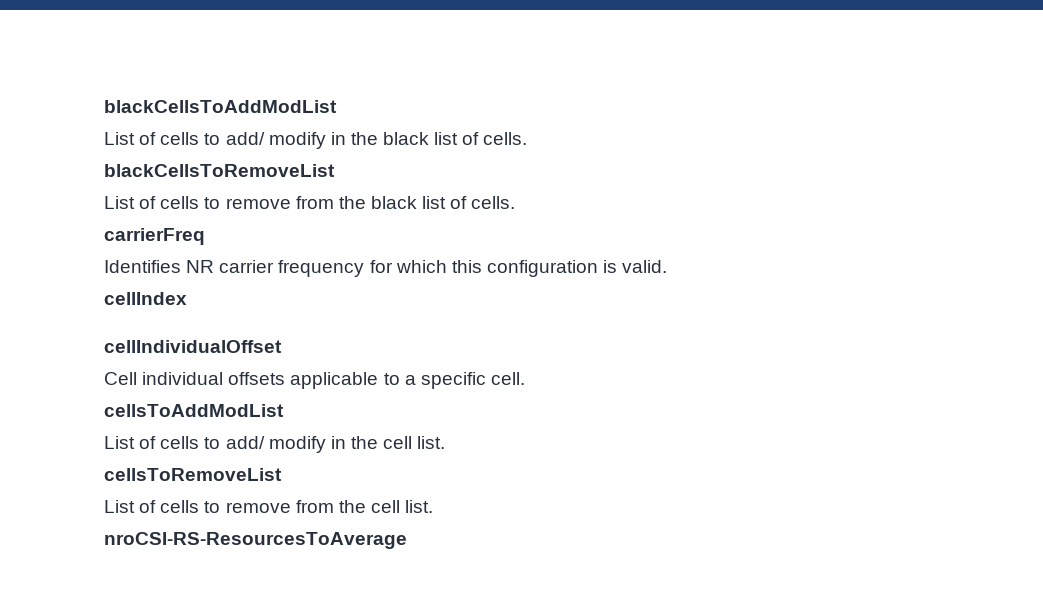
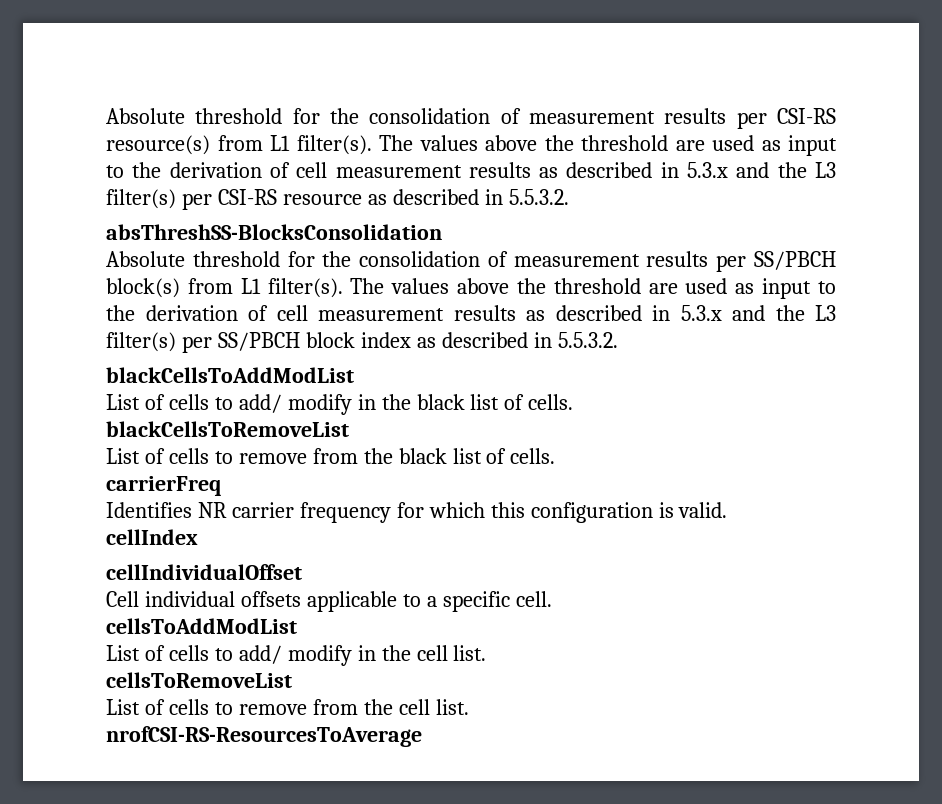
+ Absolute threshold for the consolidation of measurement results per CSI-RS resource(s) from L1 filter(s). The values above the threshold are used as input to the derivation of cell measurement results as described in 5.3.x and the L3 filter(s) per CSI-RS resource as described in 5.5.3.2.
+ absThreshSS-BlocksConsolidation
+ Absolute threshold for the consolidation of measurement results per SS/PBCH block(s) from L1 filter(s). The values above the threshold are used as input to the derivation of cell measurement results as described in 5.3.x and the L3 filter(s) per SS/PBCH block index as described in 5.5.3.2.
- nroCSI-RS-ResourcesToAverage
+ nrofCSI-RS-ResourcesToAverage

